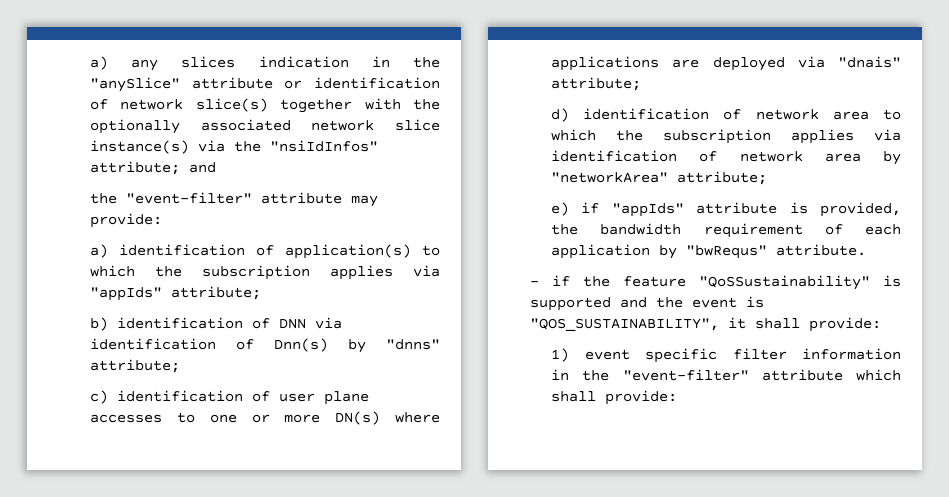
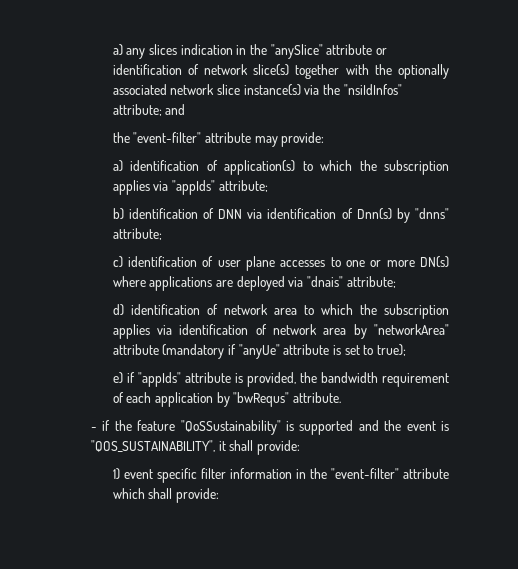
- d) identification of network area to which the subscription applies via identification of network area by "networkArea" attribute;
+ d) identification of network area to which the subscription applies via identification of network area by "networkArea" attribute (mandatory if "anyUe" attribute is set to true);

